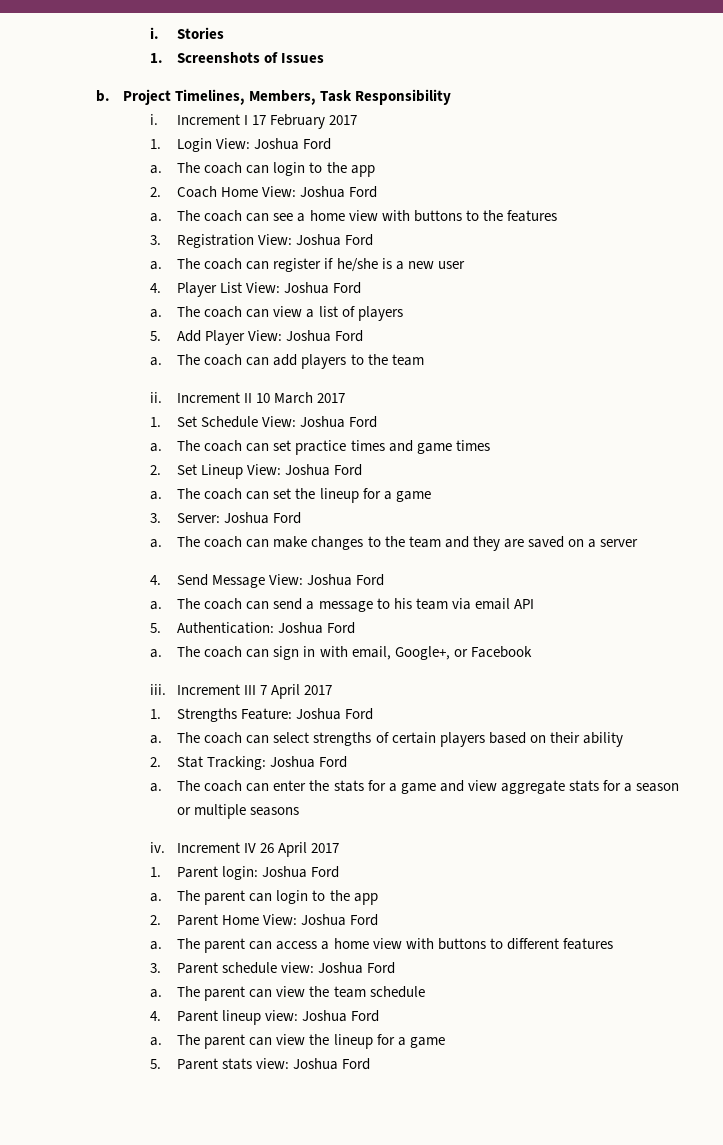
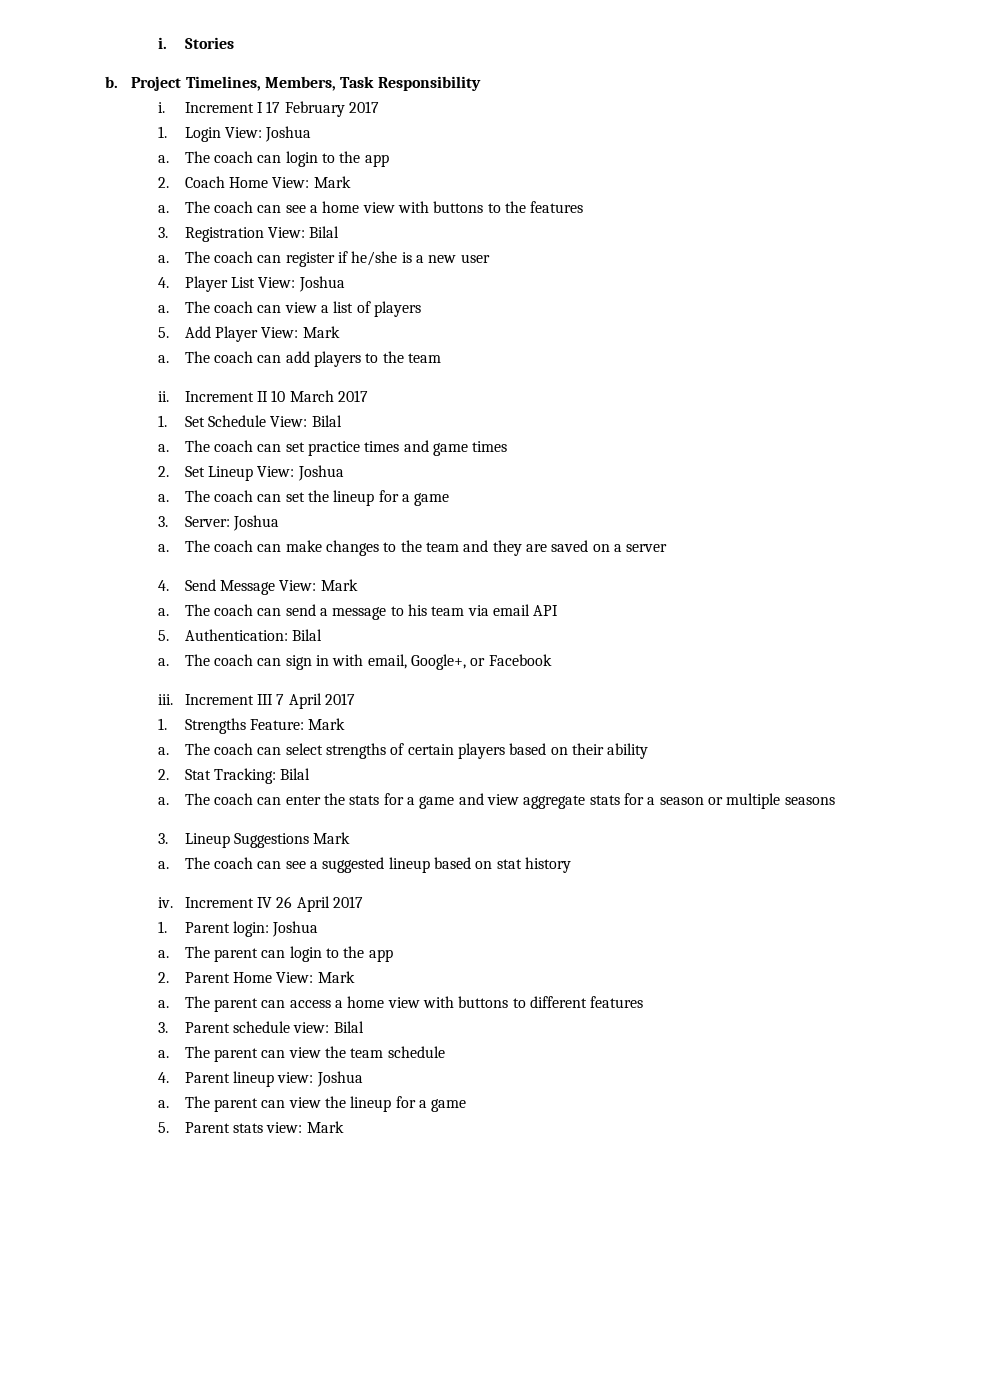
- 1. Screenshots of Issues
- 1. Login View: Joshua Ford
+ 1. Login View: Joshua
- 2. Coach Home View: Joshua Ford
+ 2. Coach Home View: Mark
- 3. Registration View: Joshua Ford
+ 3. Registration View: Bilal
- 4. Player List View: Joshua Ford
+ 4. Player List View: Joshua
- 5. Add Player View: Joshua Ford
+ 5. Add Player View: Mark
- 1. Set Schedule View: Joshua Ford
+ 1. Set Schedule View: Bilal
- 2. Set Lineup View: Joshua Ford
+ 2. Set Lineup View: Joshua
- 3. Server: Joshua Ford
+ 3. Server: Joshua
- 4. Send Message View: Joshua Ford
+ 4. Send Message View: Mark
- 5. Authentication: Joshua Ford
+ 5. Authentication: Bilal
- 1. Strengths Feature: Joshua Ford
+ 1. Strengths Feature: Mark
- 2. Stat Tracking: Joshua Ford
+ 2. Stat Tracking: Bilal
+ 3. Lineup Suggestions Mark
+ a. The coach can see a suggested lineup based on stat history
- 1. Parent login: Joshua Ford
+ 1. Parent login: Joshua
- 2. Parent Home View: Joshua Ford
+ 2. Parent Home View: Mark
- 3. Parent schedule view: Joshua Ford
+ 3. Parent schedule view: Bilal
- 4. Parent lineup view: Joshua Ford
+ 4. Parent lineup view: Joshua
- 5. Parent stats view: Joshua Ford
+ 5. Parent stats view: Mark

